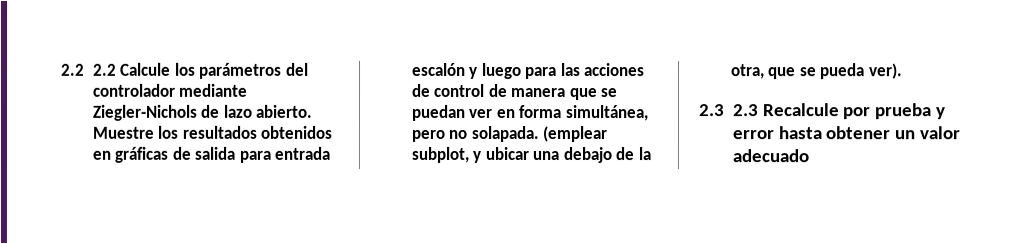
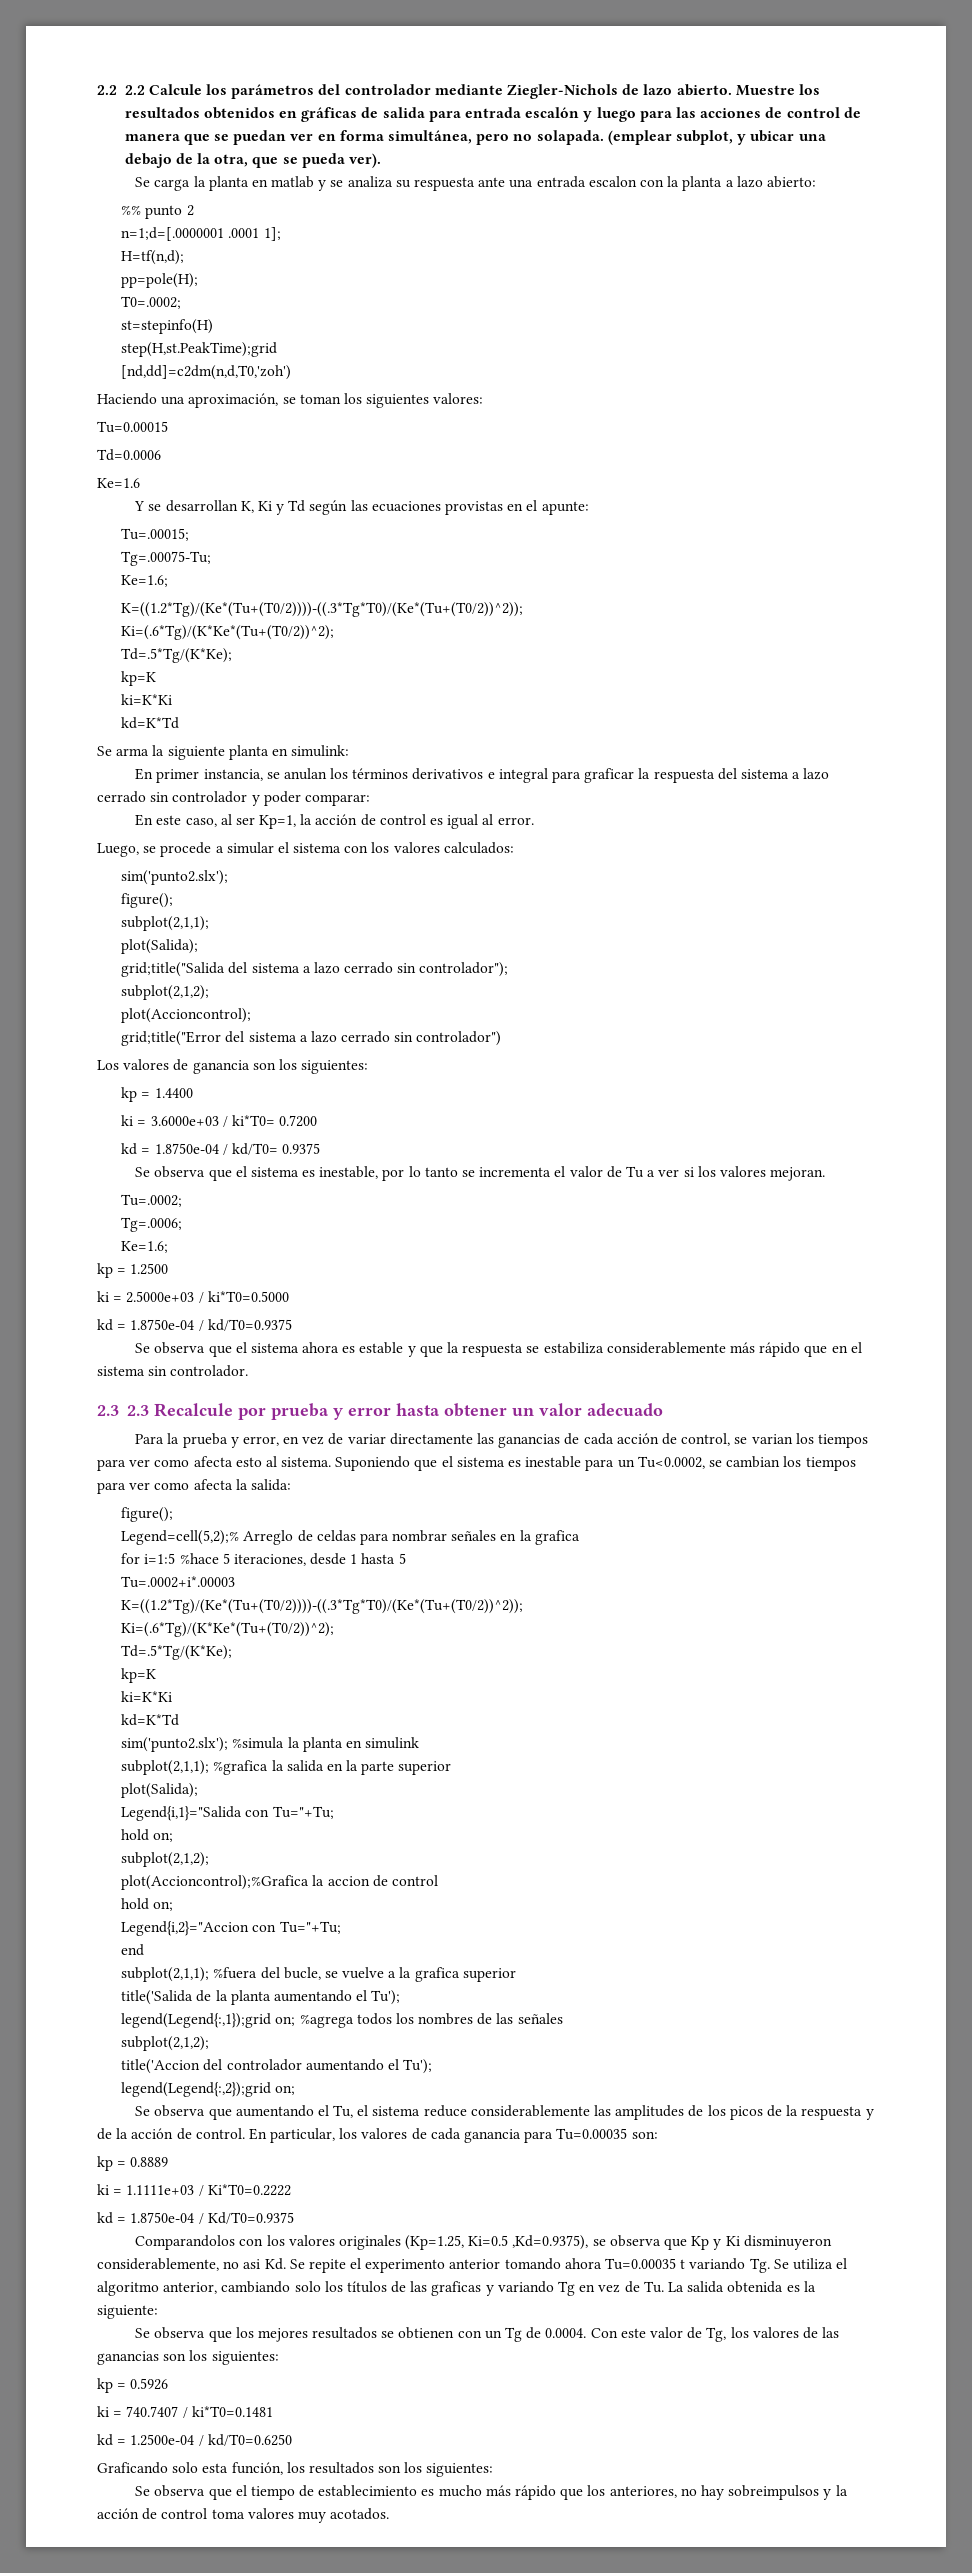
+ Se carga la planta en matlab y se analiza su respuesta ante una entrada escalon con la planta a lazo abierto:
+ %% punto 2
+ n=1;d=[.0000001 .0001 1];
+ H=tf(n,d);
+ pp=pole(H);
+ T0=.0002;
+ st=stepinfo(H)
+ step(H,st.PeakTime);grid
+ [nd,dd]=c2dm(n,d,T0,'zoh')
+ Haciendo una aproximación, se toman los siguientes valores:
+ Tu=0.00015
+ Td=0.0006
+ Ke=1.6
+ Y se desarrollan K, Ki y Td según las ecuaciones provistas en el apunte:
+ Tu=.00015;
+ Tg=.00075-Tu;
+ Ke=1.6;
+ K=((1.2*Tg)/(Ke*(Tu+(T0/2))))-((.3*Tg*T0)/(Ke*(Tu+(T0/2))^2));
+ Ki=(.6*Tg)/(K*Ke*(Tu+(T0/2))^2);
+ Td=.5*Tg/(K*Ke);
+ kp=K
+ ki=K*Ki
+ kd=K*Td
+ Se arma la siguiente planta en simulink:
+ En primer instancia, se anulan los términos derivativos e integral para graficar la respuesta del sistema a lazo cerrado sin controlador y poder comparar:
+ En este caso, al ser Kp=1, la acción de control es igual al error.
+ Luego, se procede a simular el sistema con los valores calculados:
+ sim('punto2.slx');
+ figure();
+ subplot(2,1,1);
+ plot(Salida);
+ grid;title("Salida del sistema a lazo cerrado sin controlador");
+ subplot(2,1,2);
+ plot(Accioncontrol);
+ grid;title("Error del sistema a lazo cerrado sin controlador")
+ Los valores de ganancia son los siguientes:
+ kp = 1.4400
+ ki = 3.6000e+03 / ki*T0= 0.7200
+ kd = 1.8750e-04 / kd/T0= 0.9375
+ Se observa que el sistema es inestable, por lo tanto se incrementa el valor de Tu a ver si los valores mejoran.
+ Tu=.0002;
+ Tg=.0006;
+ Ke=1.6;
+ kp = 1.2500
+ ki = 2.5000e+03 / ki*T0=0.5000
+ kd = 1.8750e-04 / kd/T0=0.9375
+ Se observa que el sistema ahora es estable y que la respuesta se estabiliza considerablemente más rápido que en el sistema sin controlador.
+ Para la prueba y error, en vez de variar directamente las ganancias de cada acción de control, se varian los tiempos para ver como afecta esto al sistema. Suponiendo que el sistema es inestable para un Tu<0.0002, se cambian los tiempos para ver como afecta la salida:
+ figure();
+ Legend=cell(5,2);% Arreglo de celdas para nombrar señales en la grafica
+ for i=1:5 %hace 5 iteraciones, desde 1 hasta 5
+ Tu=.0002+i*.00003
+ K=((1.2*Tg)/(Ke*(Tu+(T0/2))))-((.3*Tg*T0)/(Ke*(Tu+(T0/2))^2));
+ Ki=(.6*Tg)/(K*Ke*(Tu+(T0/2))^2);
+ Td=.5*Tg/(K*Ke);
+ kp=K
+ ki=K*Ki
+ kd=K*Td
+ sim('punto2.slx'); %simula la planta en simulink
+ subplot(2,1,1); %grafica la salida en la parte superior
+ plot(Salida);
+ Legend{i,1}="Salida con Tu="+Tu;
+ hold on;
+ subplot(2,1,2);
+ plot(Accioncontrol);%Grafica la accion de control
+ hold on;
+ Legend{i,2}="Accion con Tu="+Tu;
+ end
+ subplot(2,1,1); %fuera del bucle, se vuelve a la grafica superior
+ title('Salida de la planta aumentando el Tu');
+ legend(Legend{:,1});grid on; %agrega todos los nombres de las señales
+ subplot(2,1,2);
+ title('Accion del controlador aumentando el Tu');
+ legend(Legend{:,2});grid on;
+ Se observa que aumentando el Tu, el sistema reduce considerablemente las amplitudes de los picos de la respuesta y de la acción de control. En particular, los valores de cada ganancia para Tu=0.00035 son:
+ kp = 0.8889
+ ki = 1.1111e+03 / Ki*T0=0.2222
+ kd = 1.8750e-04 / Kd/T0=0.9375
+ Comparandolos con los valores originales (Kp=1.25, Ki=0.5 ,Kd=0.9375), se observa que Kp y Ki disminuyeron considerablemente, no asi Kd. Se repite el experimento anterior tomando ahora Tu=0.00035 t variando Tg. Se utiliza el algoritmo anterior, cambiando solo los títulos de las graficas y variando Tg en vez de Tu. La salida obtenida es la siguiente:
+ Se observa que los mejores resultados se obtienen con un Tg de 0.0004. Con este valor de Tg, los valores de las ganancias son los siguientes:
+ kp = 0.5926
+ ki = 740.7407 / ki*T0=0.1481
+ kd = 1.2500e-04 / kd/T0=0.6250
+ Graficando solo esta función, los resultados son los siguientes:
+ Se observa que el tiempo de establecimiento es mucho más rápido que los anteriores, no hay sobreimpulsos y la acción de control toma valores muy acotados.

